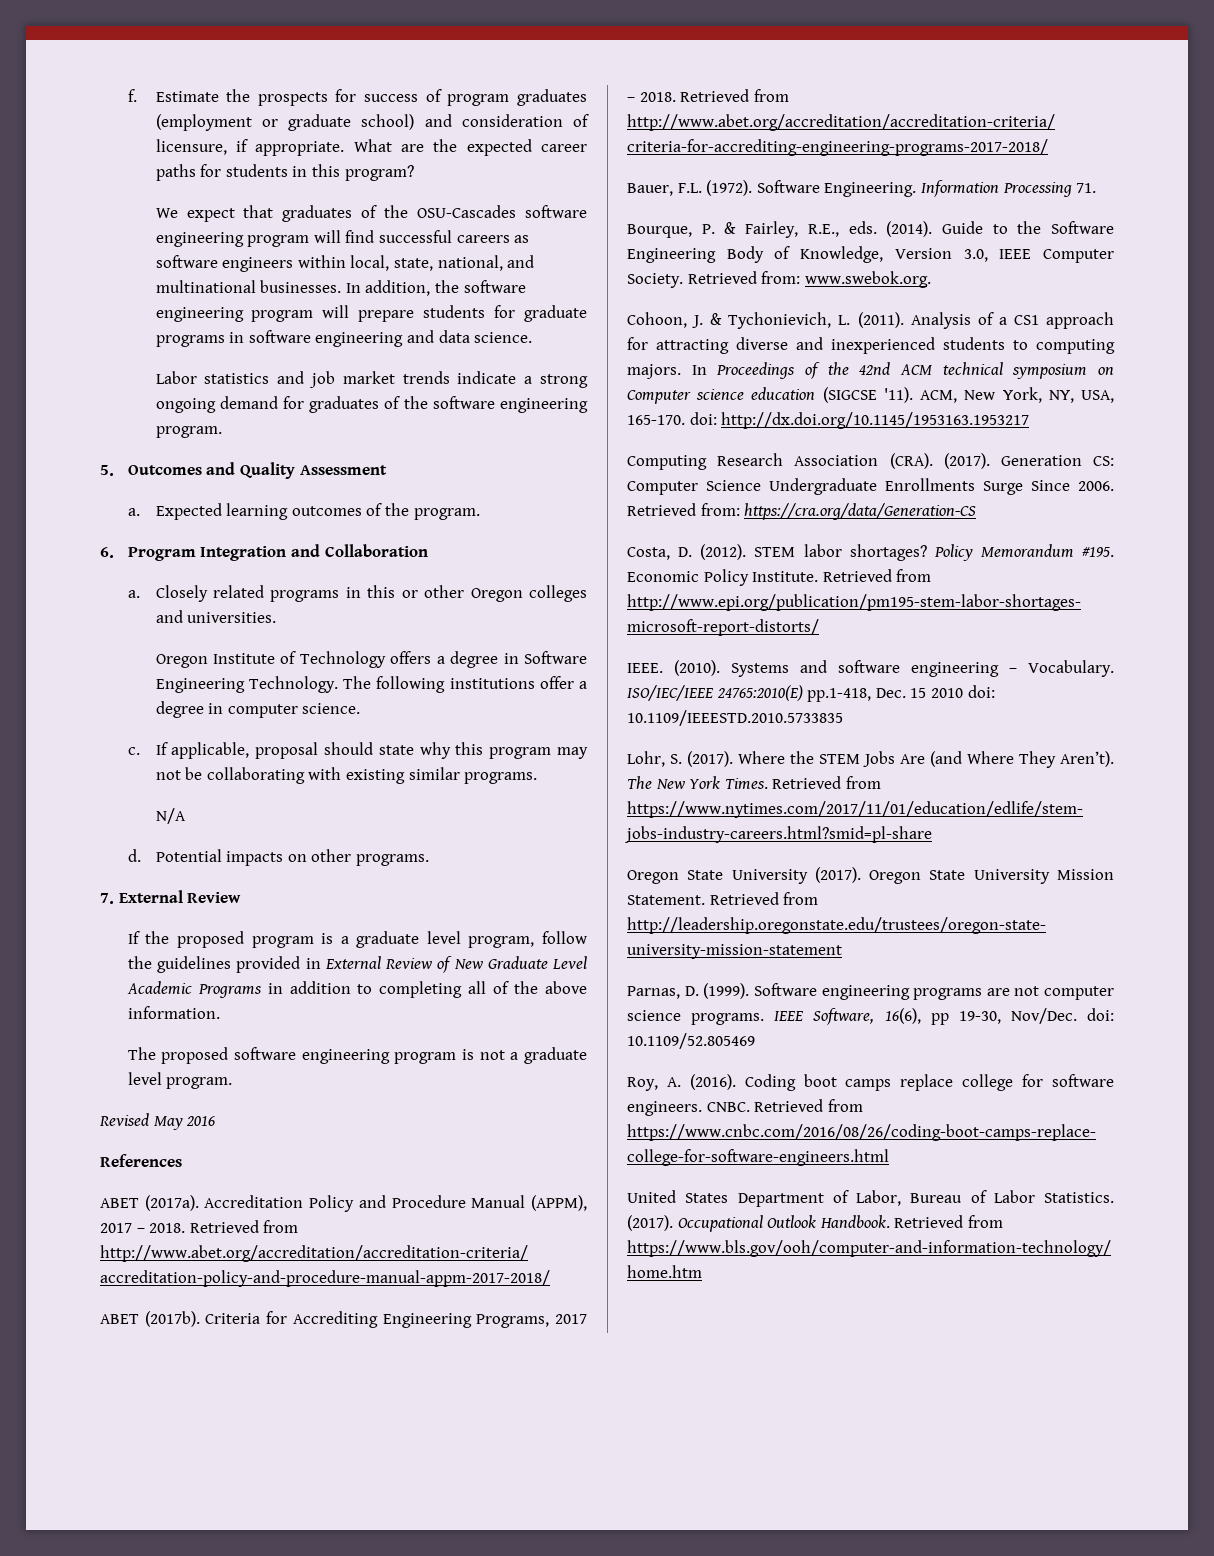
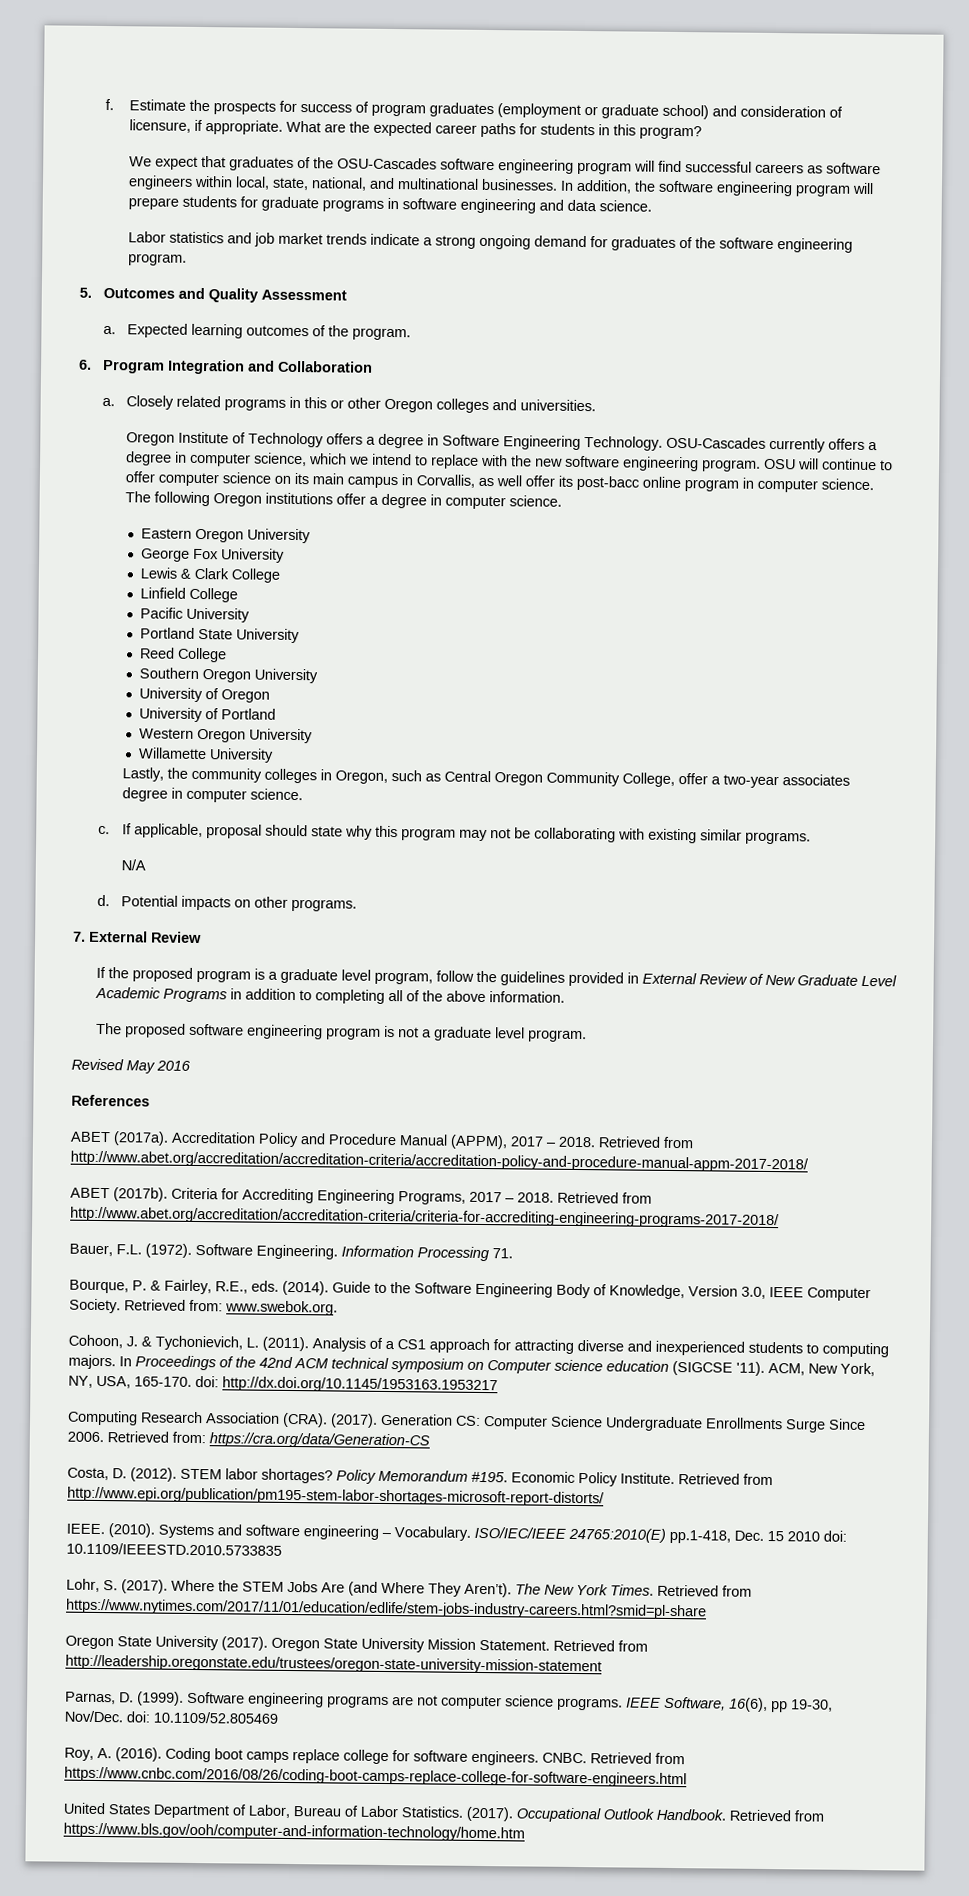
+ OSU-Cascades currently offers a degree in computer science, which we intend to replace with the new software engineering program. OSU will continue to offer computer science on its main campus in Corvallis, as well offer its post-bacc online program in computer science.
- The following institutions offer a degree in computer science.
+ The following Oregon institutions offer a degree in computer science.
+ Eastern Oregon University
+ George Fox University
+ Lewis & Clark College
+ Linfield College
+ Pacific University
+ Portland State University
+ Reed College
+ Southern Oregon University
+ University of Oregon
+ University of Portland
+ Western Oregon University
+ Willamette University
+ Lastly, the community colleges in Oregon, such as Central Oregon Community College, offer a two-year associates degree in computer science.

